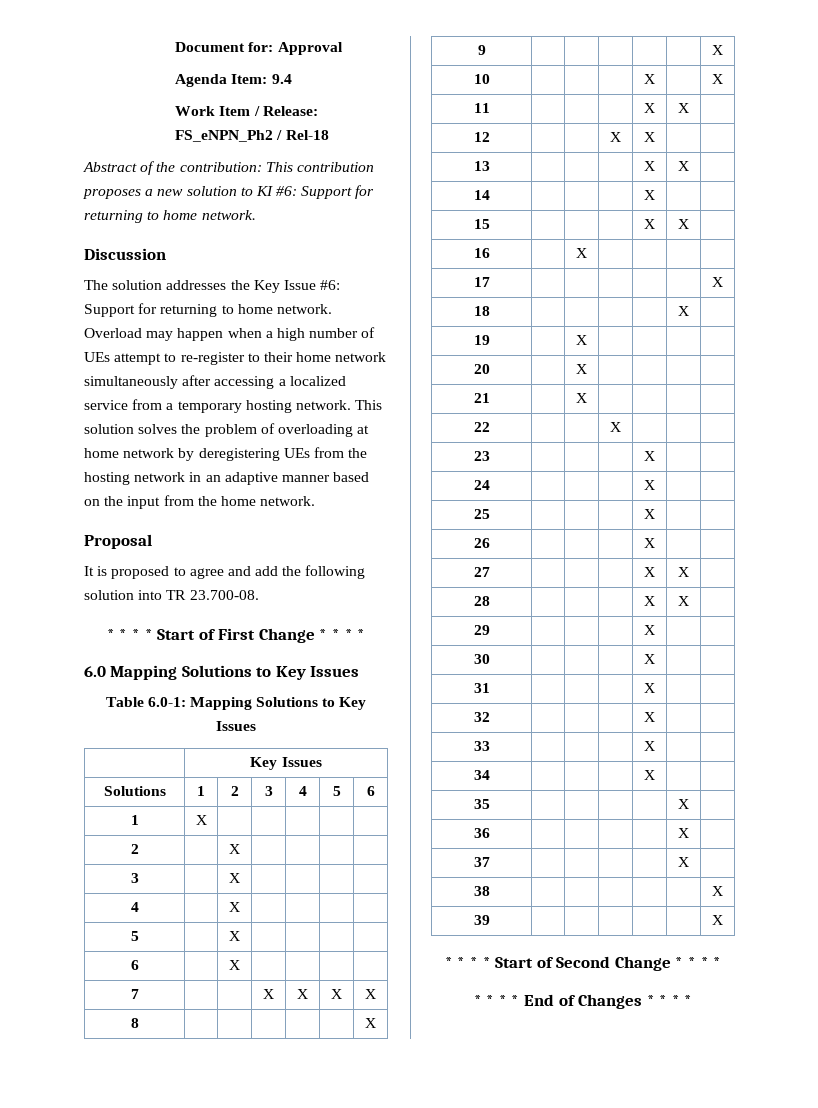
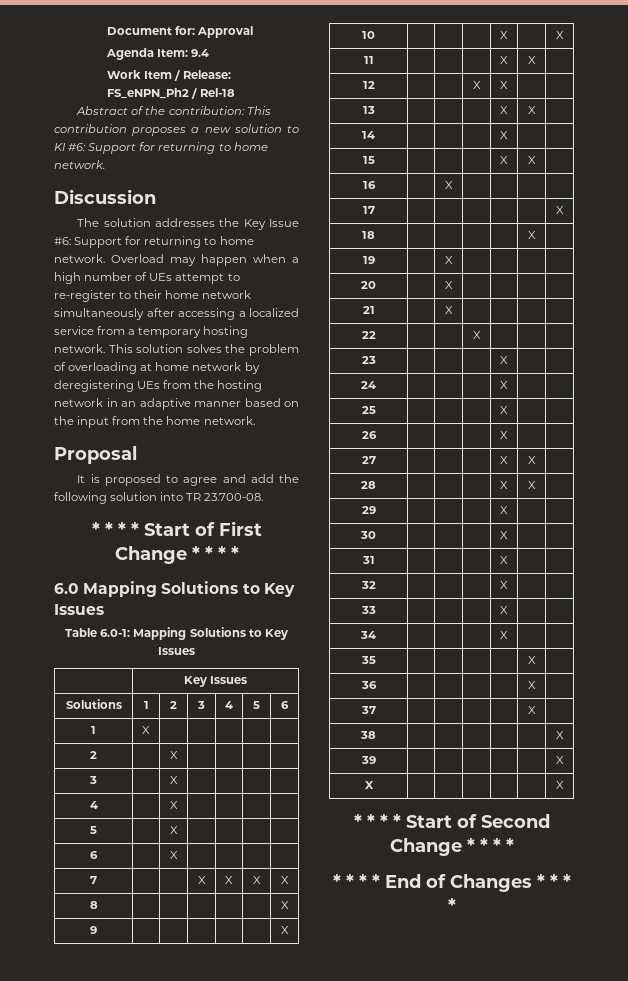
+ X | | | | | | X

